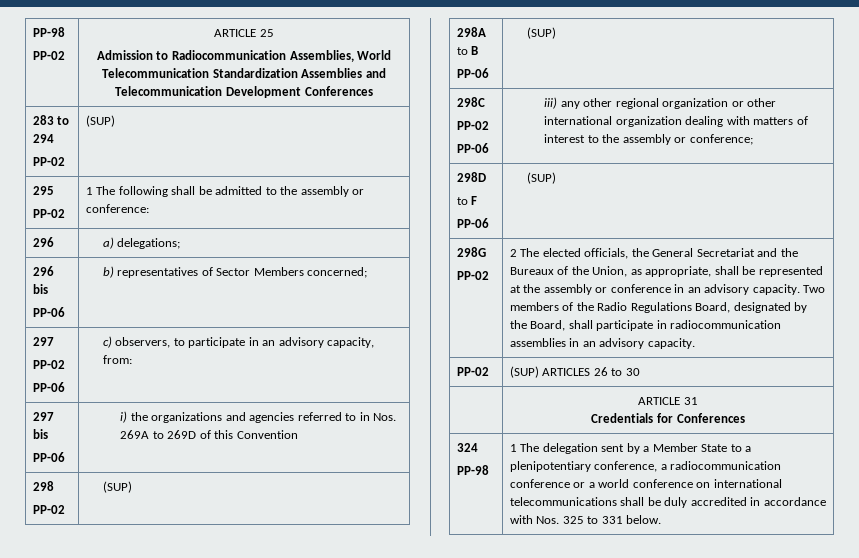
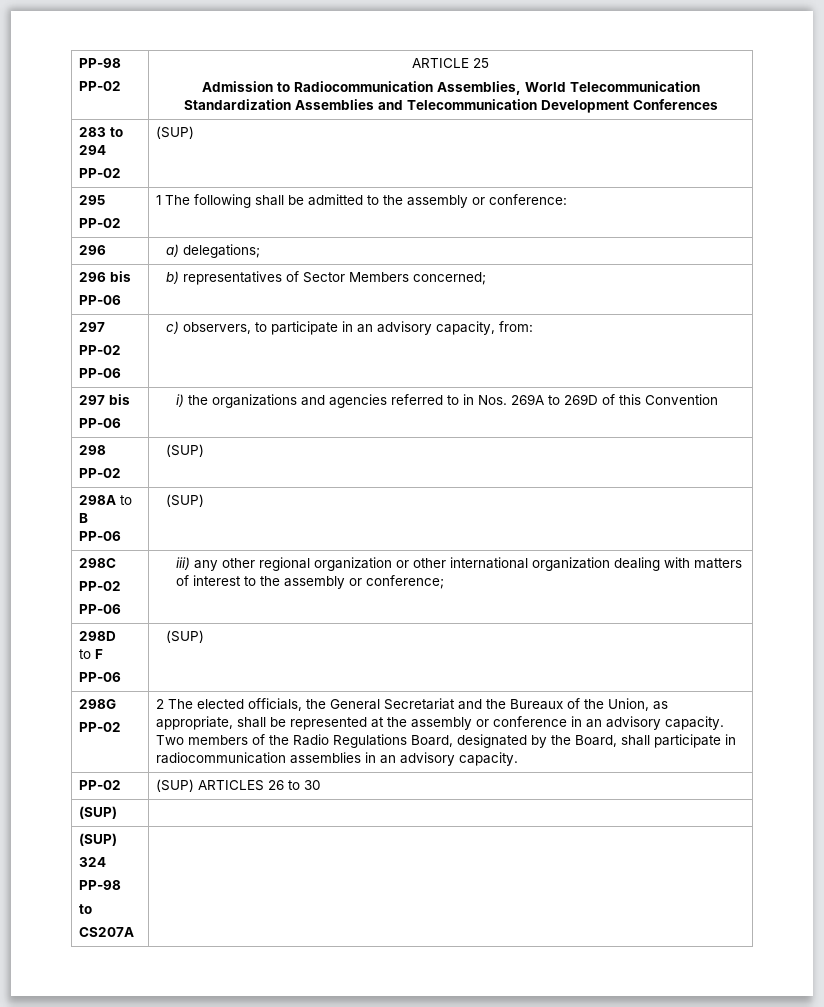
- | ARTICLE 31
- Credentials for Conferences
+ (SUP) |
+ (SUP)
  324
- PP-98 | 1 The delegation sent by a Member State to a plenipotentiary conference, a radiocommunication conference or a world conference on international telecommunications shall be duly accredited in accordance with Nos. 325 to 331 below.
+ PP-98
+ to
+ CS207A |

